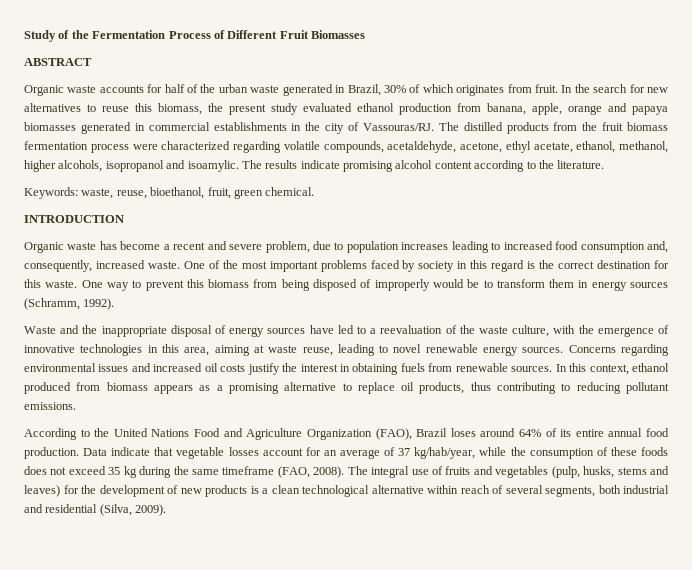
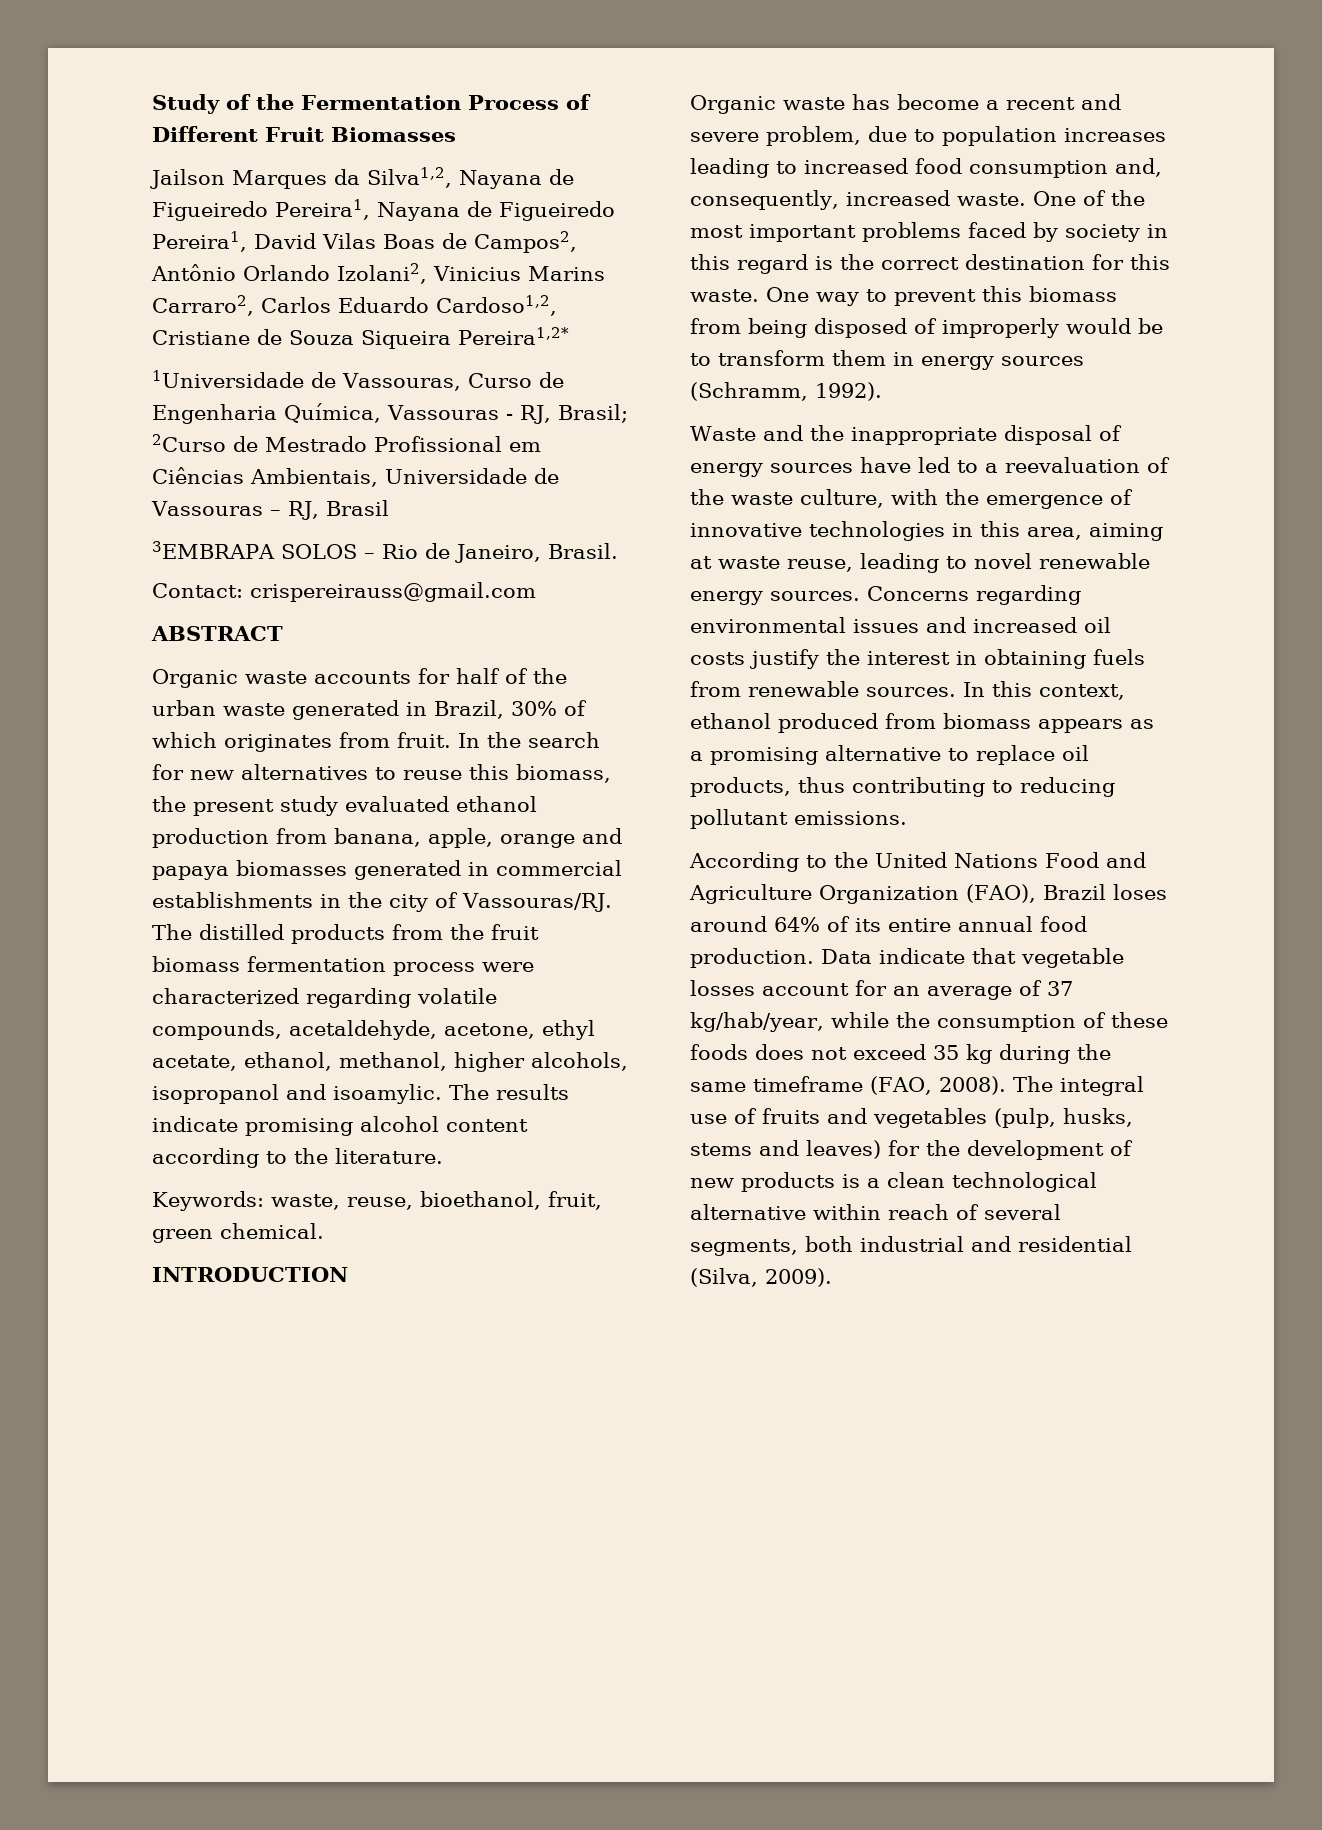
+ Jailson Marques da Silva1,2, Nayana de Figueiredo Pereira1, Nayana de Figueiredo Pereira1, David Vilas Boas de Campos2, Antônio Orlando Izolani2, Vinicius Marins Carraro2, Carlos Eduardo Cardoso1,2, Cristiane de Souza Siqueira Pereira1,2*
+ 1Universidade de Vassouras, Curso de Engenharia Química, Vassouras - RJ, Brasil; 2Curso de Mestrado Profissional em Ciências Ambientais, Universidade de Vassouras – RJ, Brasil
+ 3EMBRAPA SOLOS – Rio de Janeiro, Brasil.
+ Contact: crispereirauss@gmail.com

